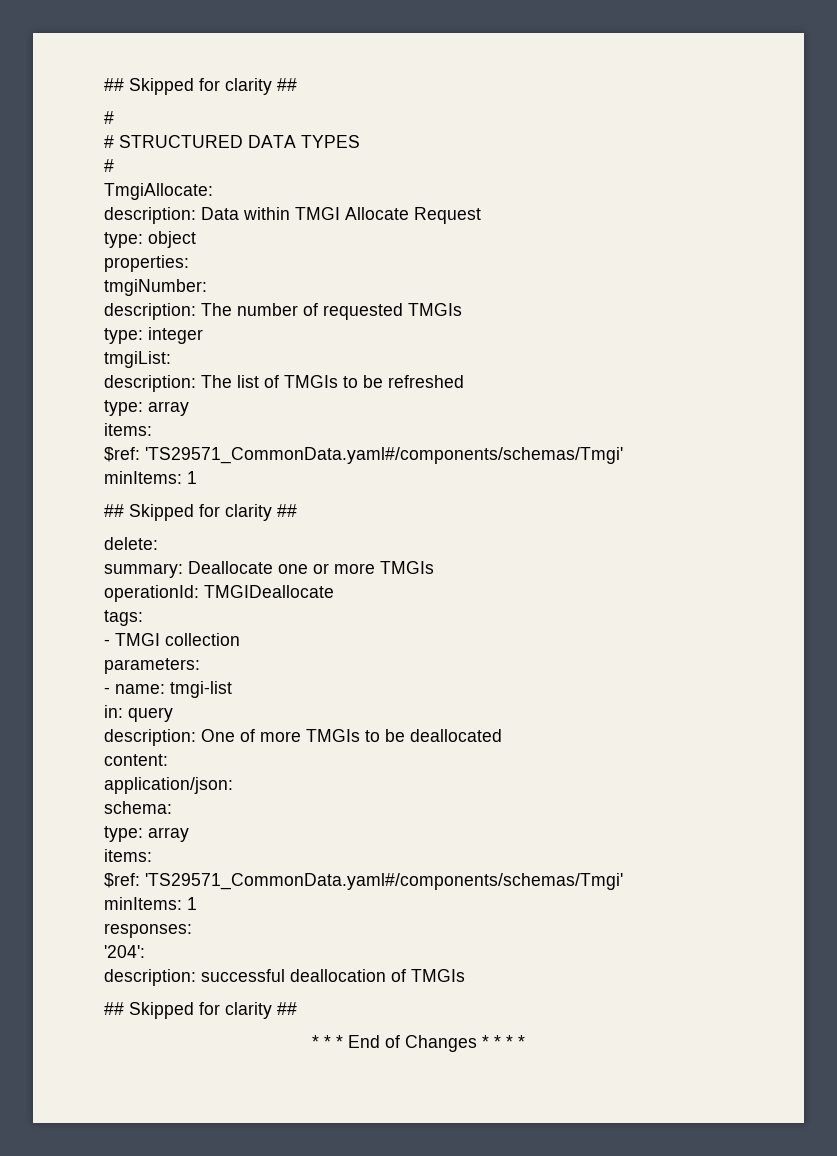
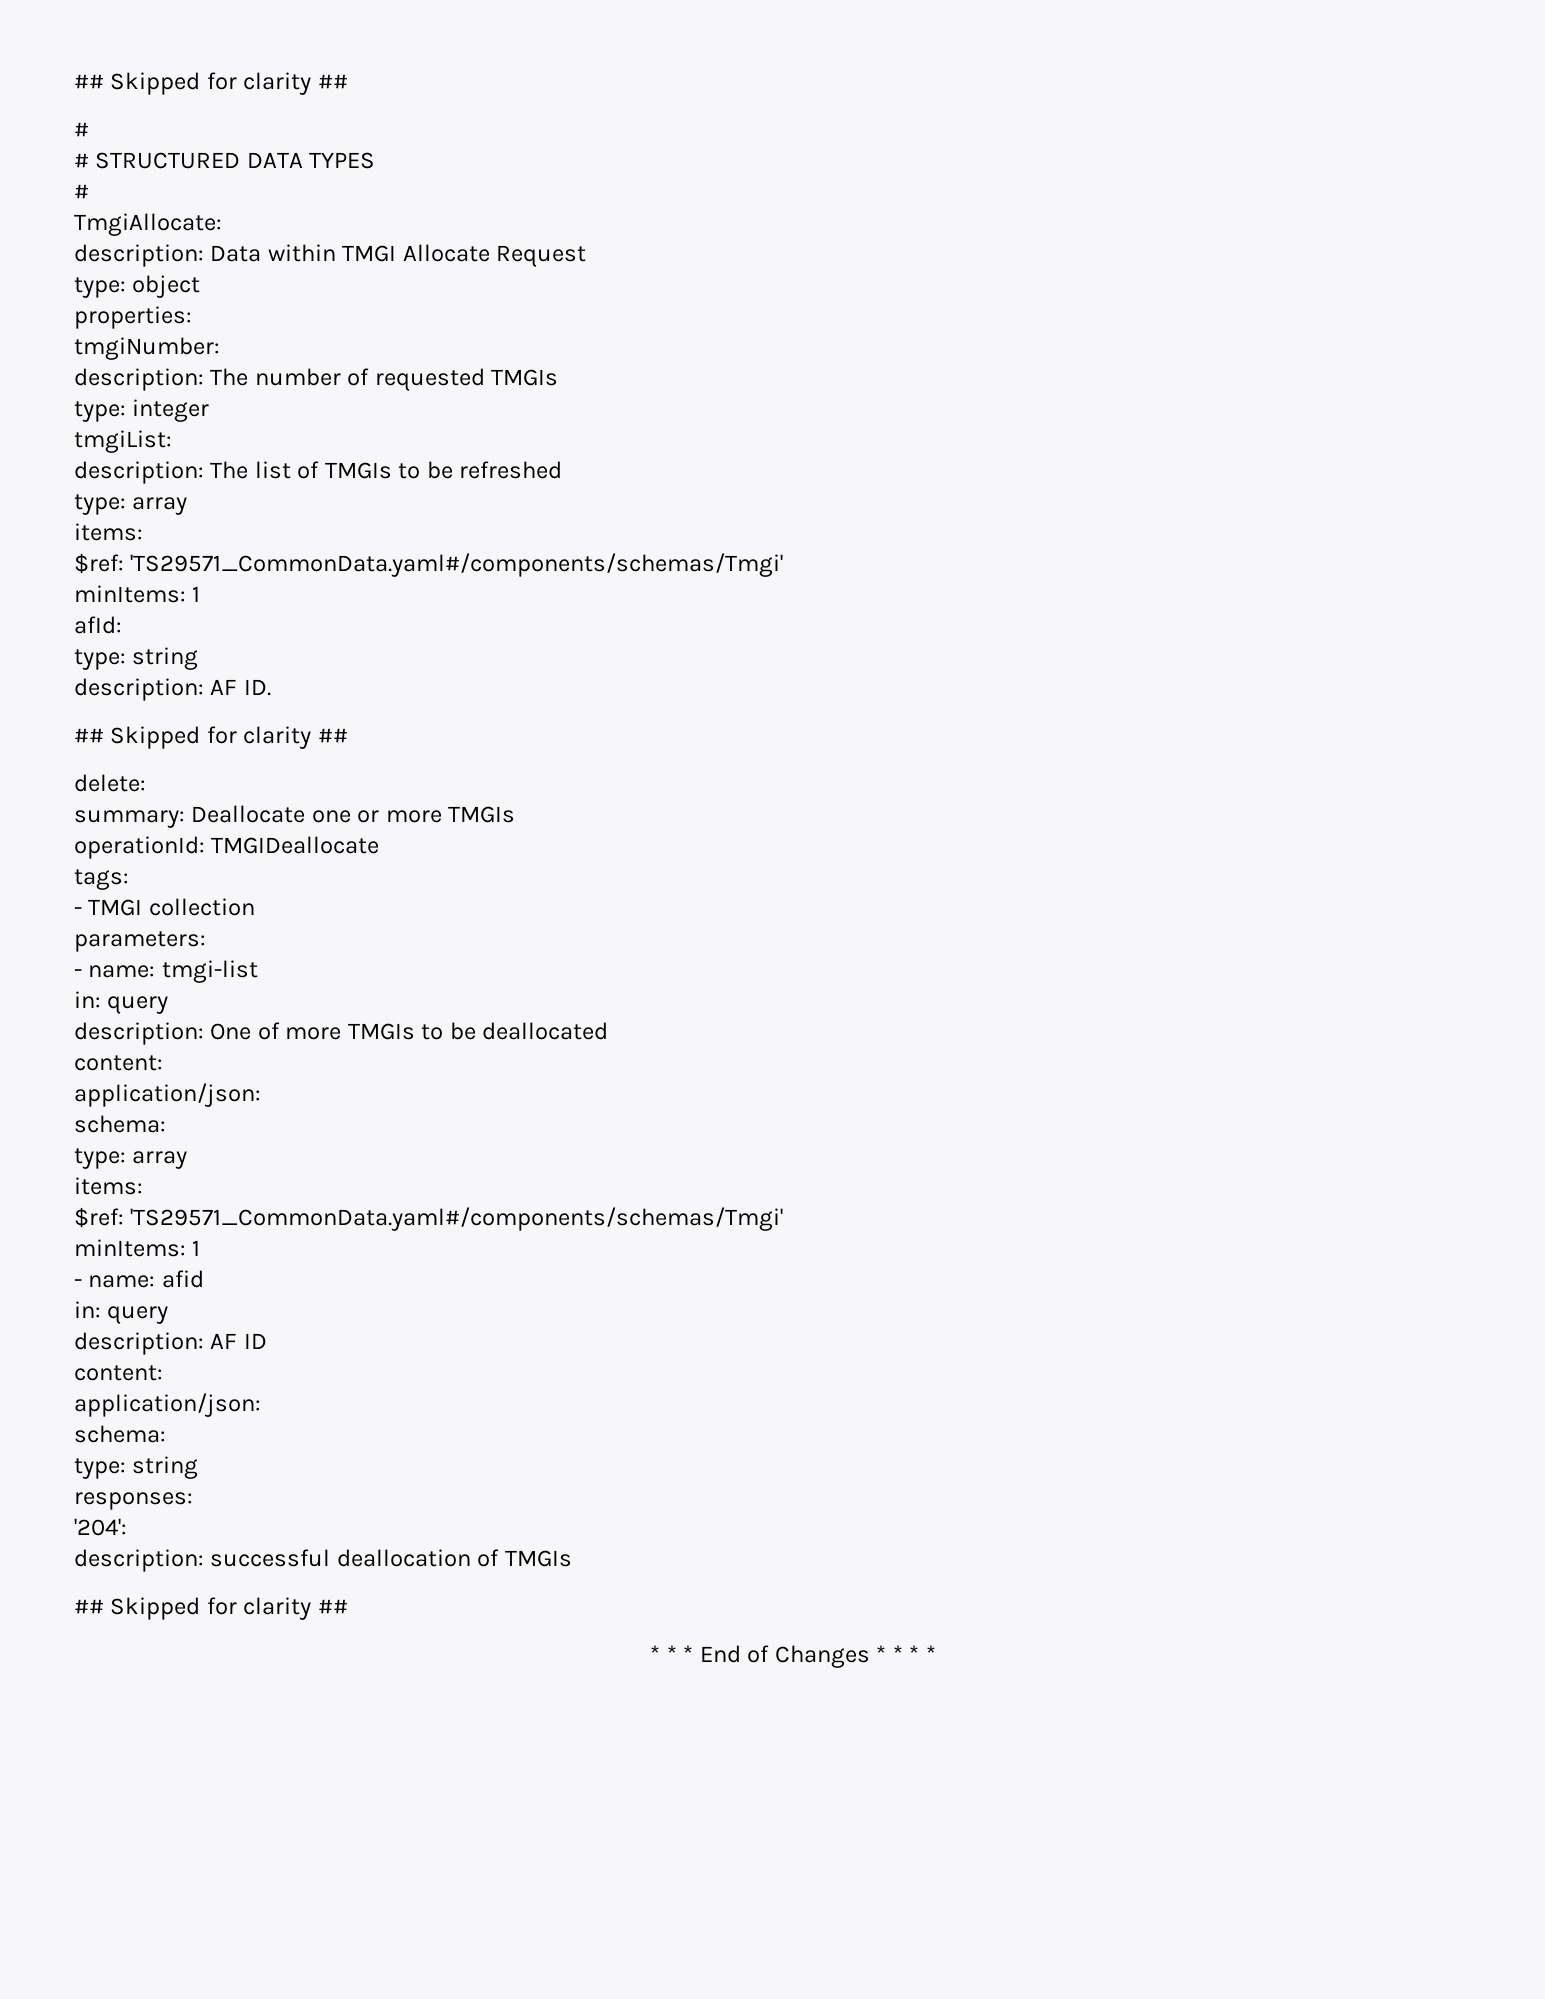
+ afId:
+ type: string
+ description: AF ID.
+ - name: afid
+ in: query
+ description: AF ID
+ content:
+ application/json:
+ schema:
+ type: string

